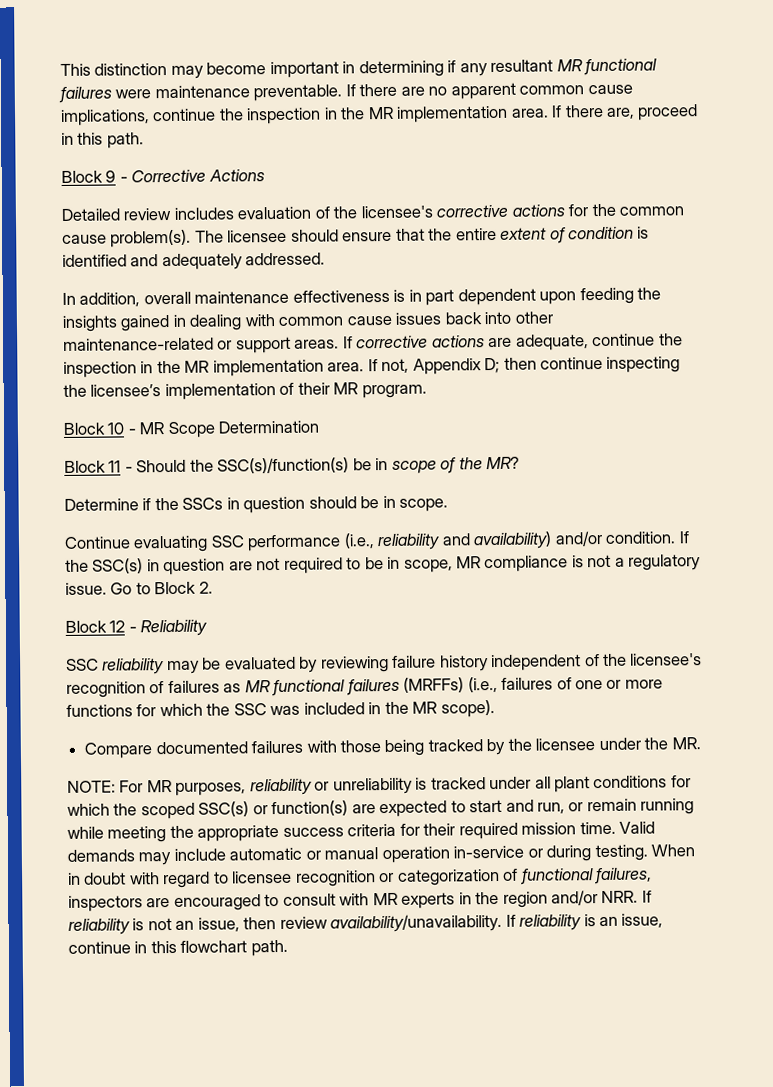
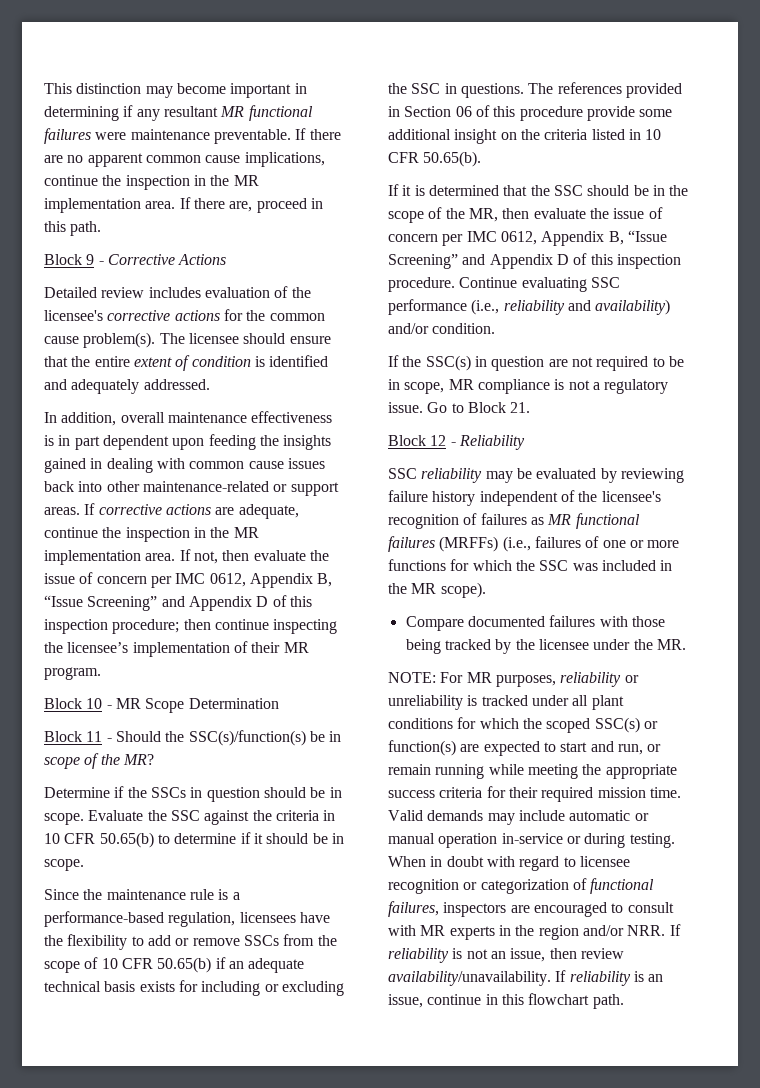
- If not, Appendix D; then continue inspecting the licensee’s implementation of their MR program.
+ If not, then evaluate the issue of concern per IMC 0612, Appendix B, “Issue Screening” and Appendix D of this inspection procedure; then continue inspecting the licensee’s implementation of their MR program.
- Determine if the SSCs in question should be in scope.
- Continue evaluating SSC performance (i.e., reliability and availability) and/or condition. If the SSC(s) in question are not required to be in scope, MR compliance is not a regulatory issue.
+ Determine if the SSCs in question should be in scope. Evaluate the SSC against the criteria in 10 CFR 50.65(b) to determine if it should be in scope.
+ Since the maintenance rule is a performance-based regulation, licensees have the flexibility to add or remove SSCs from the scope of 10 CFR 50.65(b) if an adequate technical basis exists for including or excluding the SSC in questions. The references provided in Section 06 of this procedure provide some additional insight on the criteria listed in 10 CFR 50.65(b).
+ If it is determined that the SSC should be in the scope of the MR, then evaluate the issue of concern per IMC 0612, Appendix B, “Issue Screening” and Appendix D of this inspection procedure. Continue evaluating SSC performance (i.e., reliability and availability) and/or condition.
+ If the SSC(s) in question are not required to be in scope, MR compliance is not a regulatory issue.
- Go to Block 2.
+ Go to Block 21.

